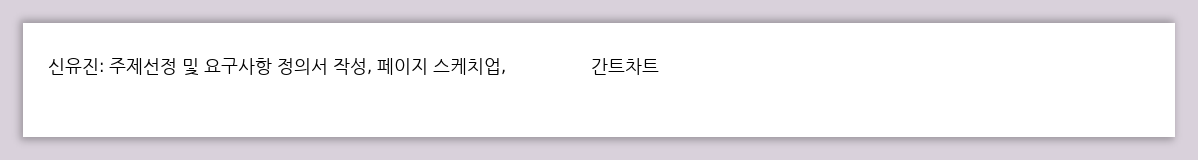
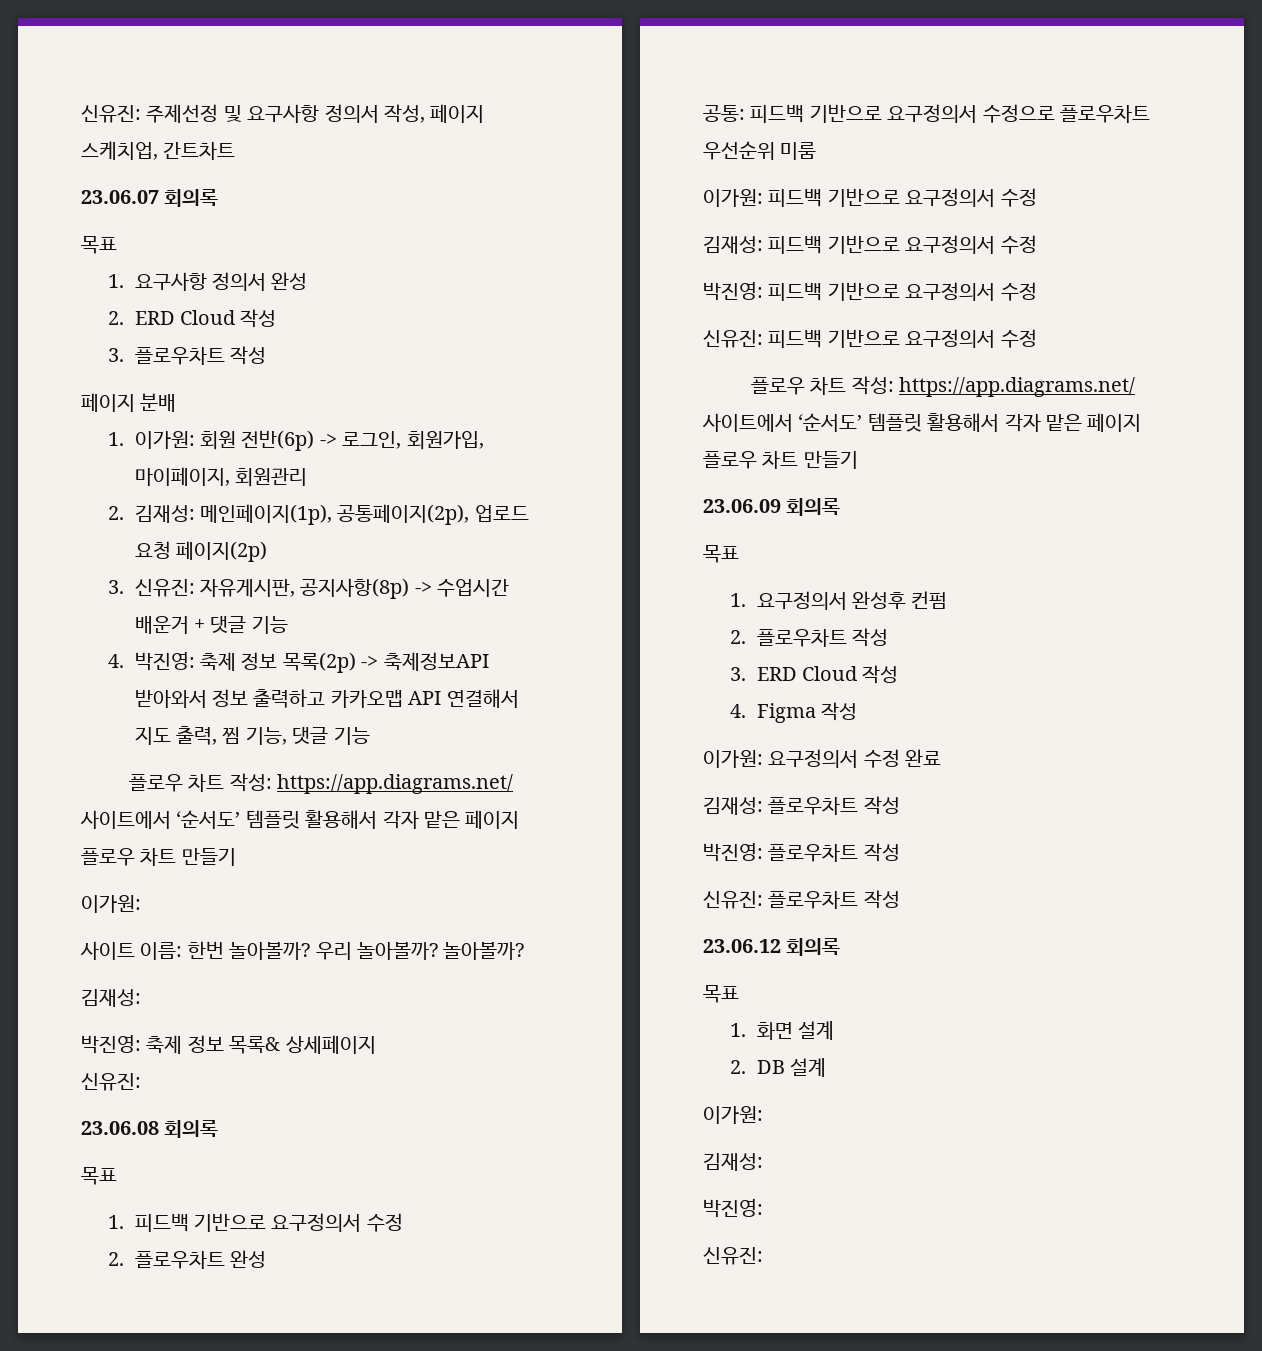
+ 23.06.07 회의록
+ 목표
+ 1. 요구사항 정의서 완성
+ 2. ERD Cloud 작성
+ 3. 플로우차트 작성
+ 페이지 분배
+ 1. 이가원: 회원 전반(6p) -> 로그인, 회원가입, 마이페이지, 회원관리
+ 2. 김재성: 메인페이지(1p), 공통페이지(2p), 업로드 요청 페이지(2p)
+ 3. 신유진: 자유게시판, 공지사항(8p) -> 수업시간 배운거 + 댓글 기능
+ 4. 박진영: 축제 정보 목록(2p) -> 축제정보API 받아와서 정보 출력하고 카카오맵 API 연결해서 지도 출력, 찜 기능, 댓글 기능
+ 플로우 차트 작성: https://app.diagrams.net/ 사이트에서 ‘순서도’ 템플릿 활용해서 각자 맡은 페이지 플로우 차트 만들기
+ 이가원:
+ 사이트 이름: 한번 놀아볼까? 우리 놀아볼까? 놀아볼까?
+ 김재성:
+ 박진영: 축제 정보 목록& 상세페이지
+ 신유진:
+ 23.06.08 회의록
+ 목표
+ 1. 피드백 기반으로 요구정의서 수정
+ 2. 플로우차트 완성
+ 공통: 피드백 기반으로 요구정의서 수정으로 플로우차트 우선순위 미룸
+ 이가원: 피드백 기반으로 요구정의서 수정
+ 김재성: 피드백 기반으로 요구정의서 수정
+ 박진영: 피드백 기반으로 요구정의서 수정
+ 신유진: 피드백 기반으로 요구정의서 수정
+ 플로우 차트 작성: https://app.diagrams.net/ 사이트에서 ‘순서도’ 템플릿 활용해서 각자 맡은 페이지 플로우 차트 만들기
+ 23.06.09 회의록
+ 목표
+ 1. 요구정의서 완성후 컨펌
+ 2. 플로우차트 작성
+ 3. ERD Cloud 작성
+ 4. Figma 작성
+ 이가원: 요구정의서 수정 완료
+ 김재성: 플로우차트 작성
+ 박진영: 플로우차트 작성
+ 신유진: 플로우차트 작성
+ 23.06.12 회의록
+ 목표
+ 1. 화면 설계
+ 2. DB 설계
+ 이가원:
+ 김재성:
+ 박진영:
+ 신유진:

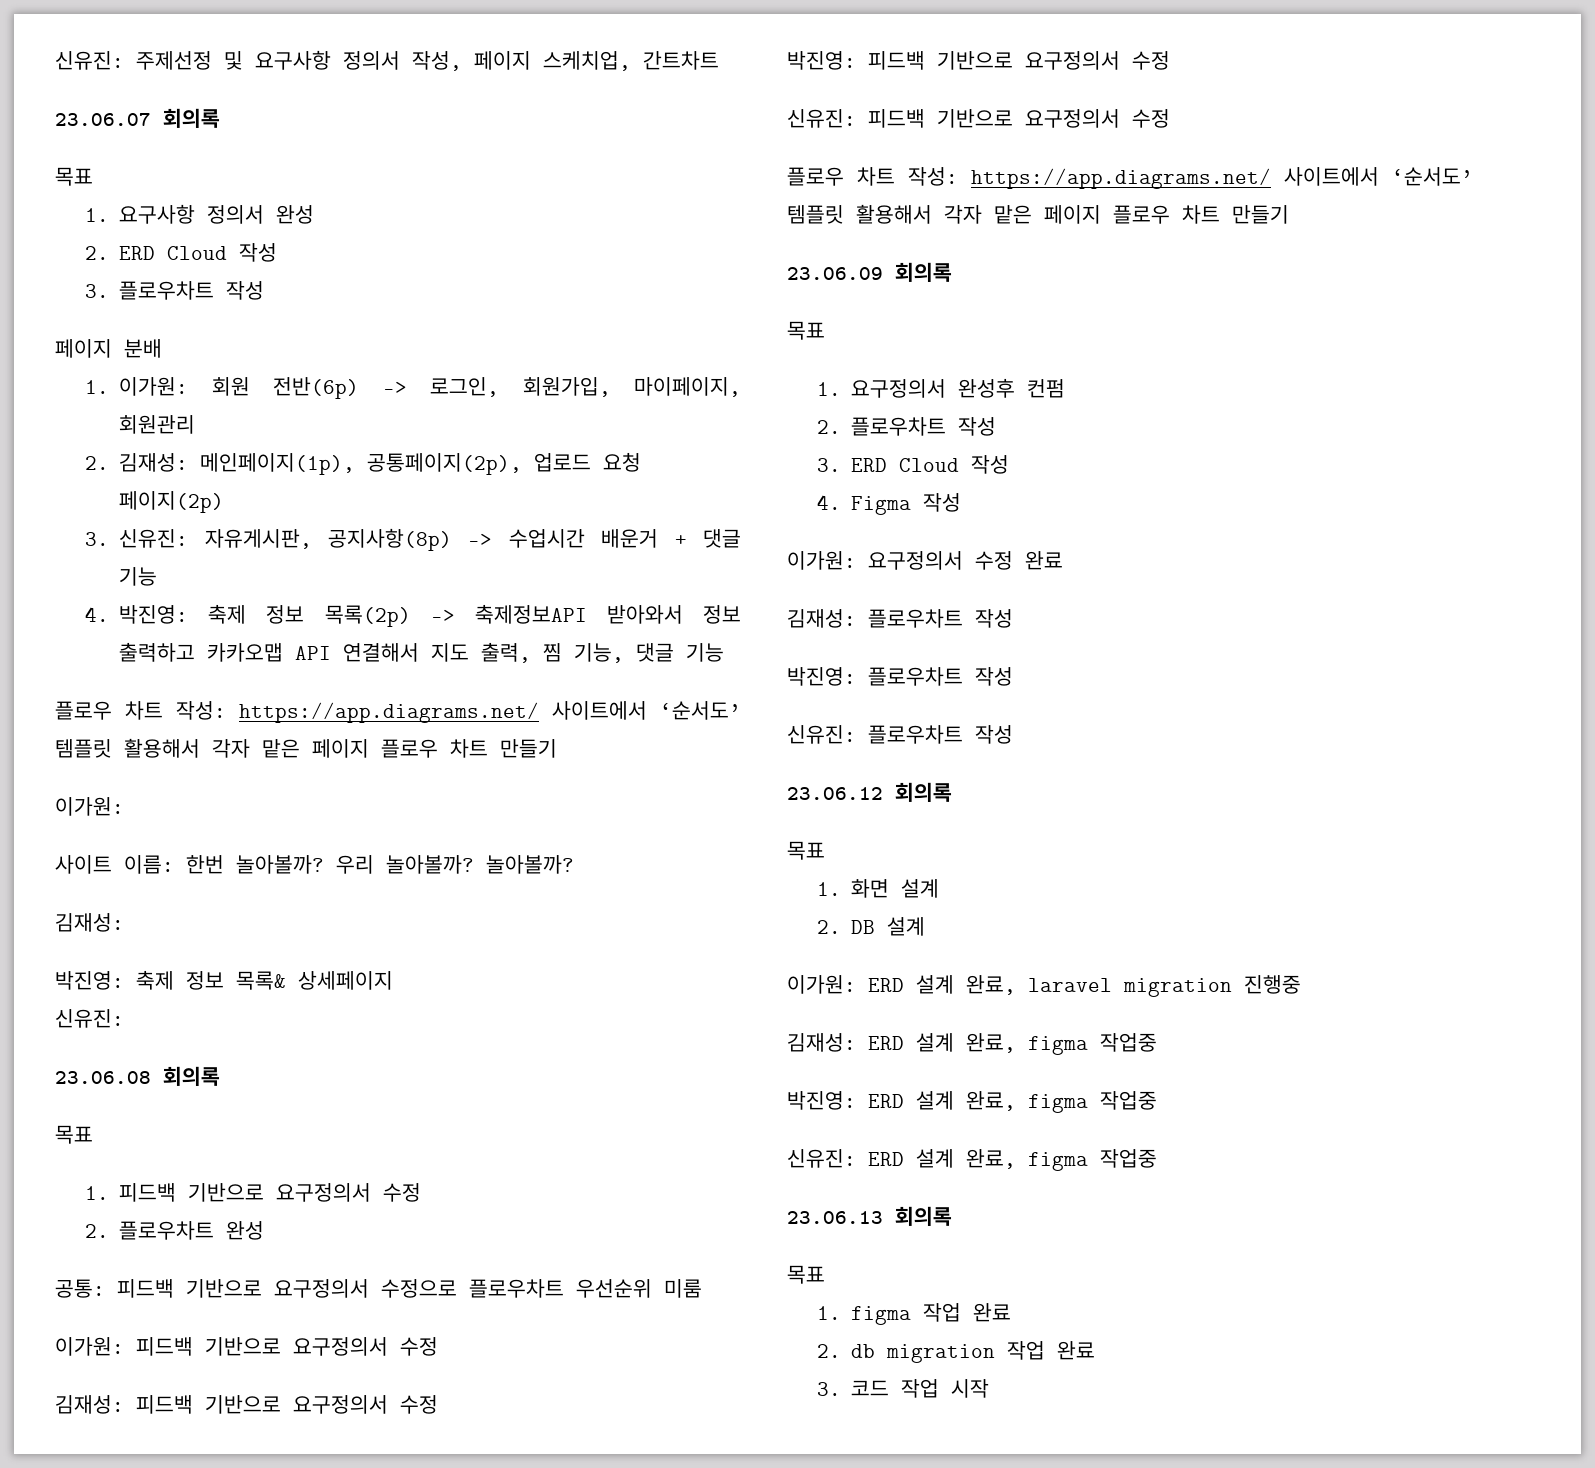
  2. DB 설계
- 이가원:
- 김재성:
- 박진영:
- 신유진:
+ 이가원: ERD 설계 완료, laravel migration 진행중
+ 김재성: ERD 설계 완료, figma 작업중
+ 박진영: ERD 설계 완료, figma 작업중
+ 신유진: ERD 설계 완료, figma 작업중
+ 23.06.13 회의록
+ 목표
+ 1. figma 작업 완료
+ 2. db migration 작업 완료
+ 3. 코드 작업 시작

